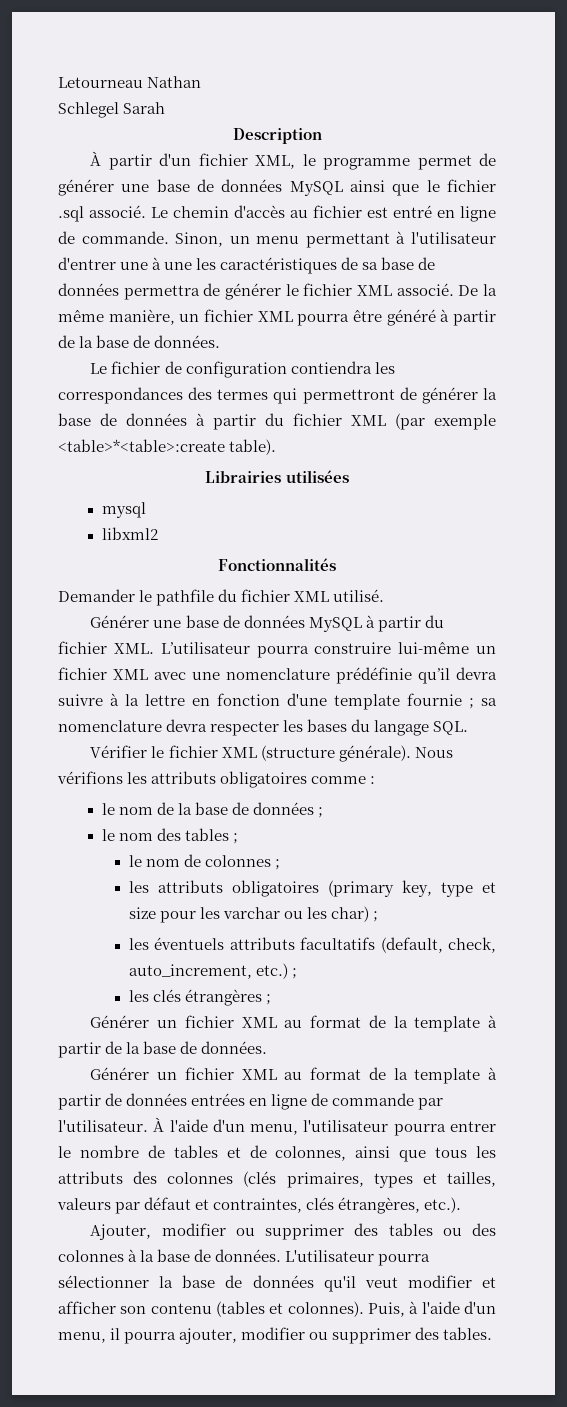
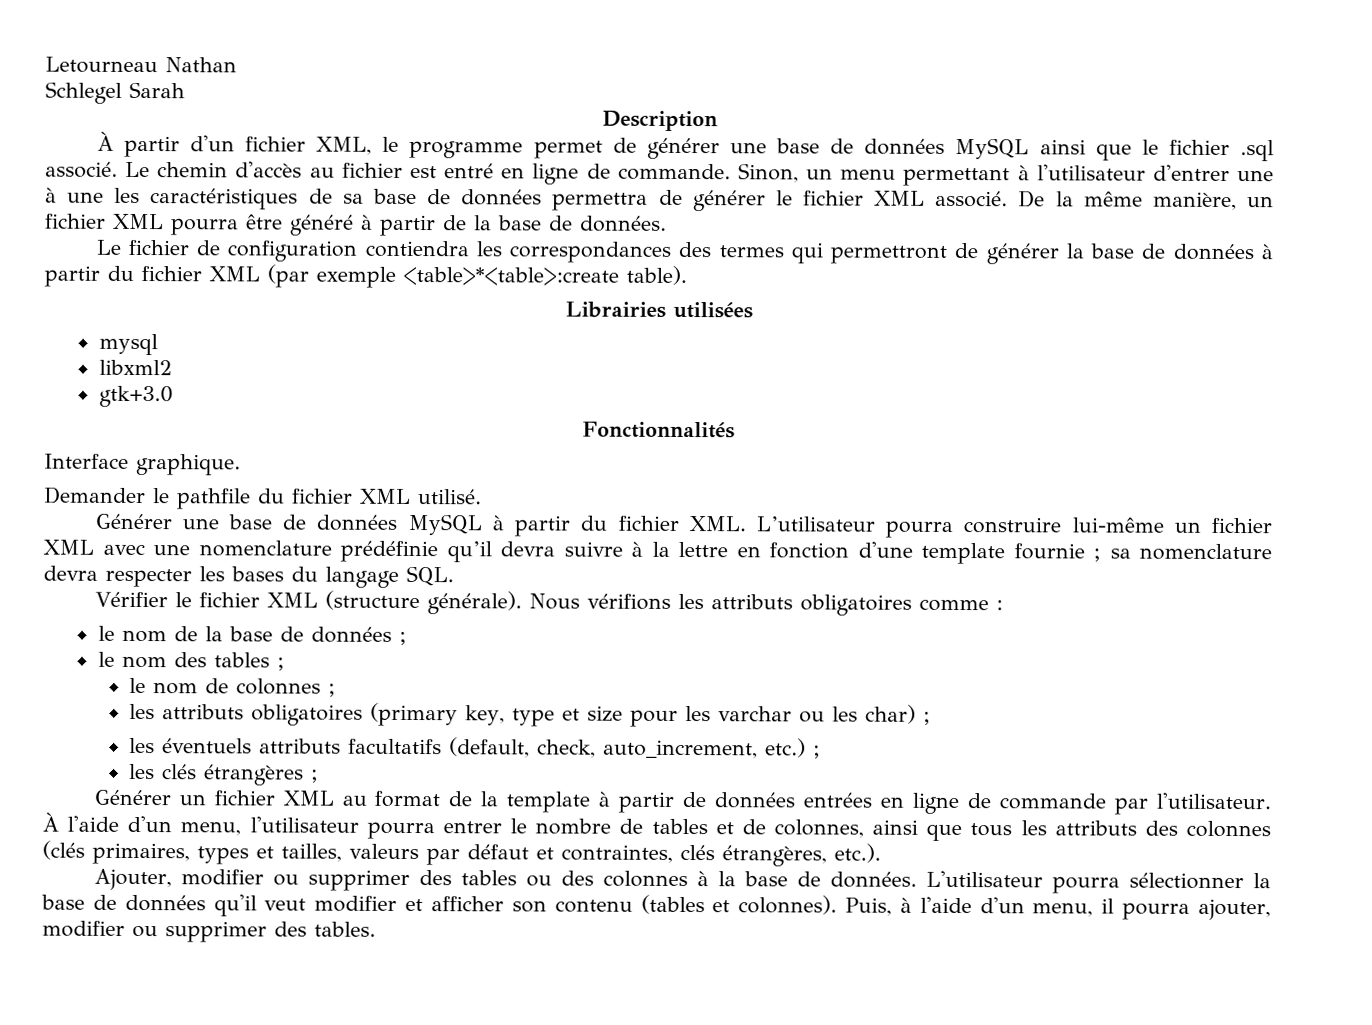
+ gtk+3.0
+ Interface graphique.
- Générer un fichier XML au format de la template à partir de la base de données.

